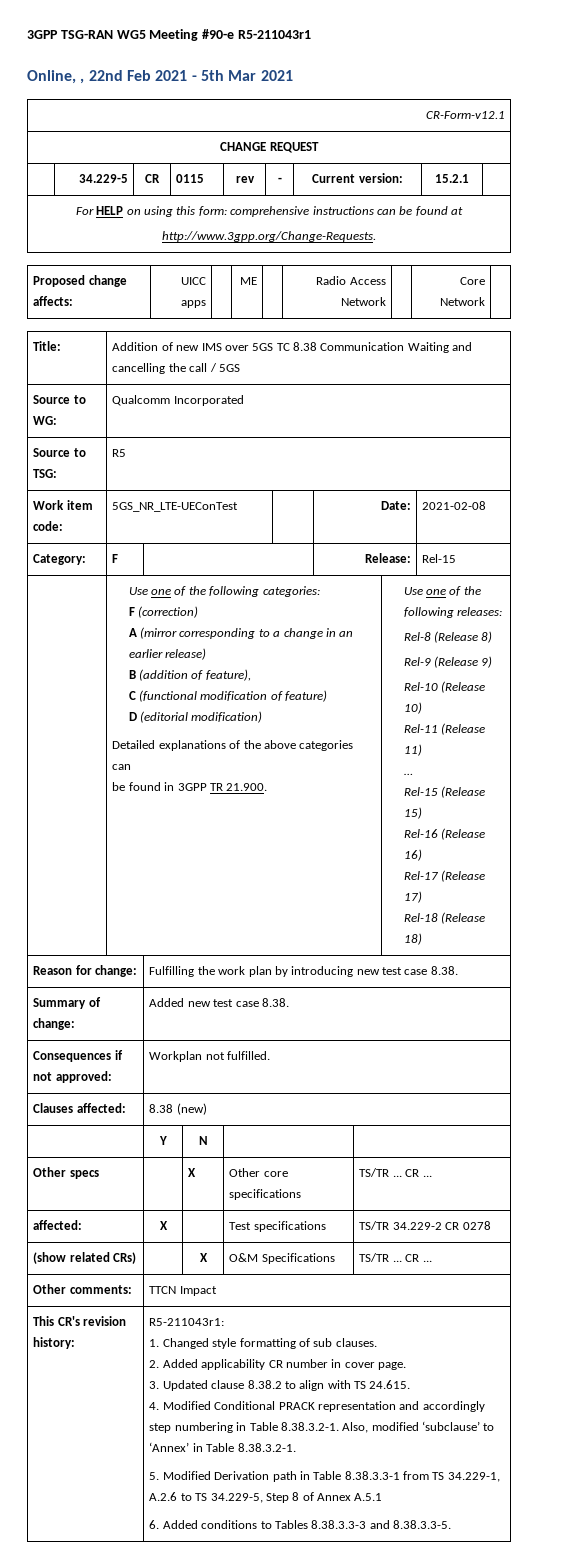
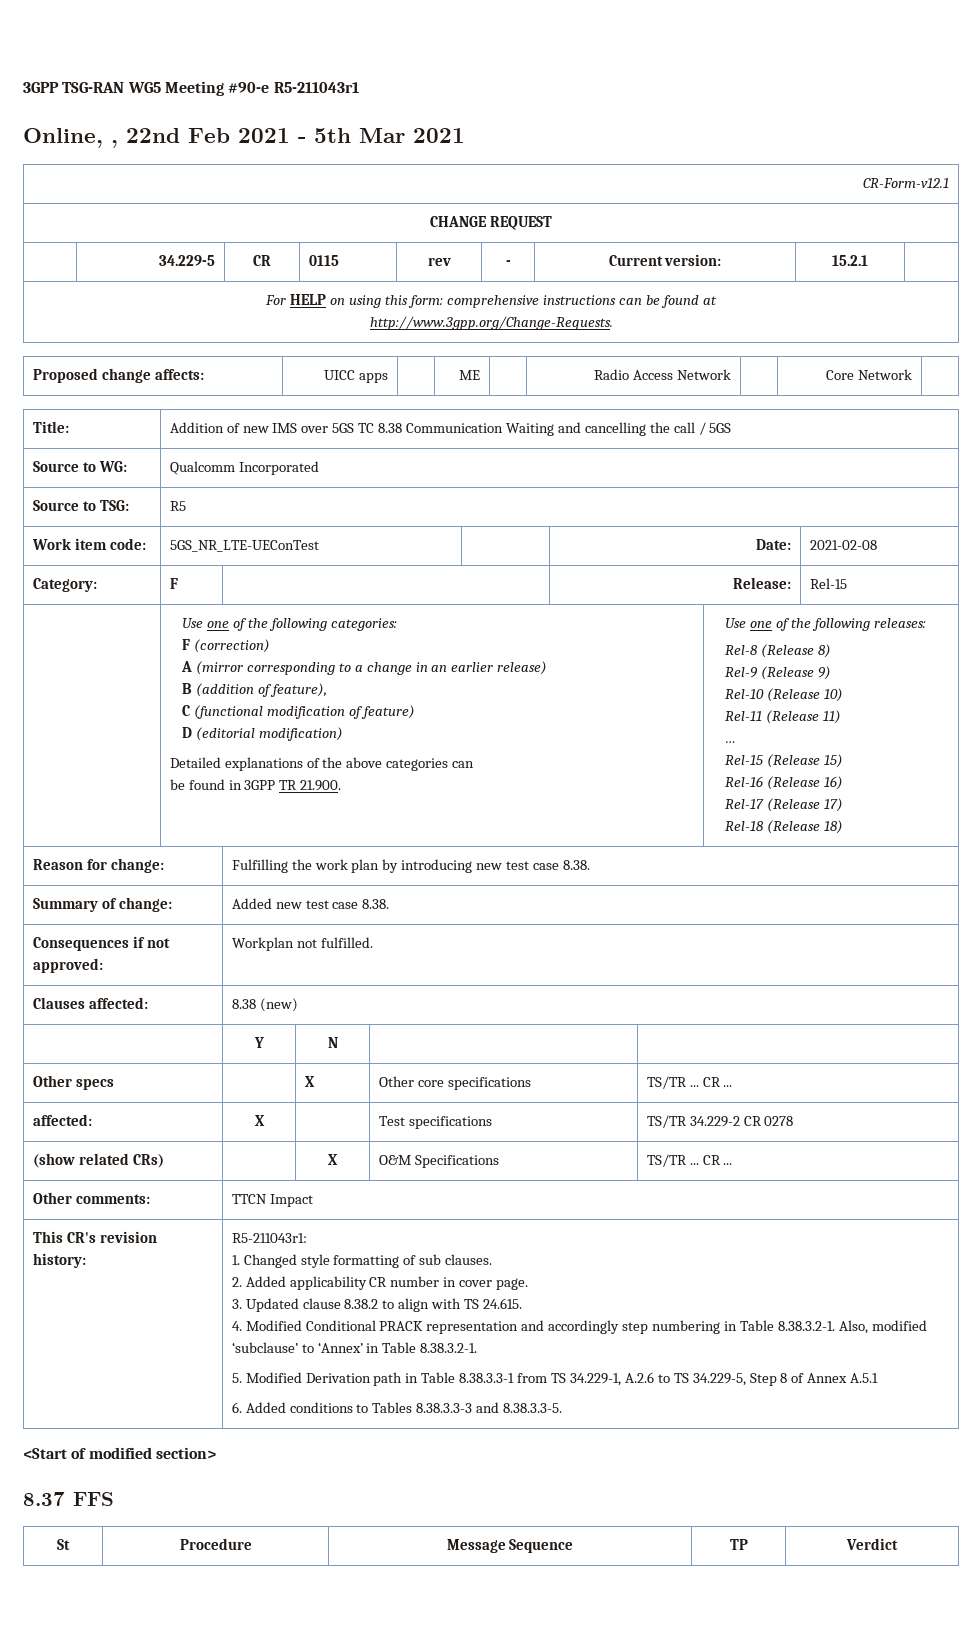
+ <Start of modified section>
+ 8.37 FFS
+ St | Procedure | Message Sequence | TP | Verdict

